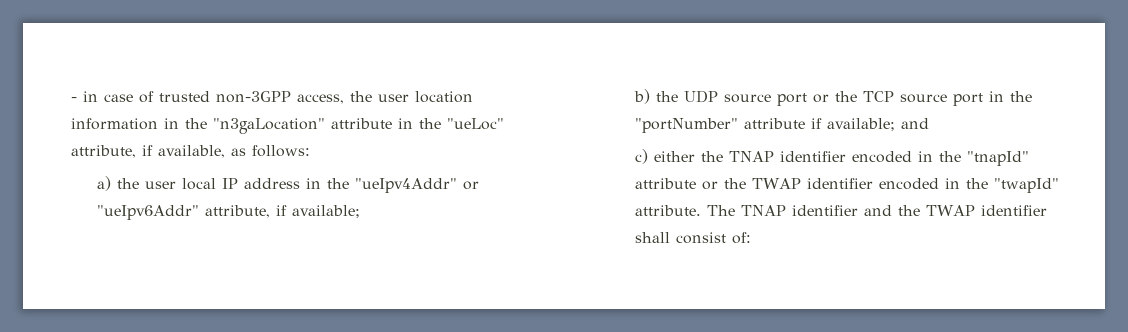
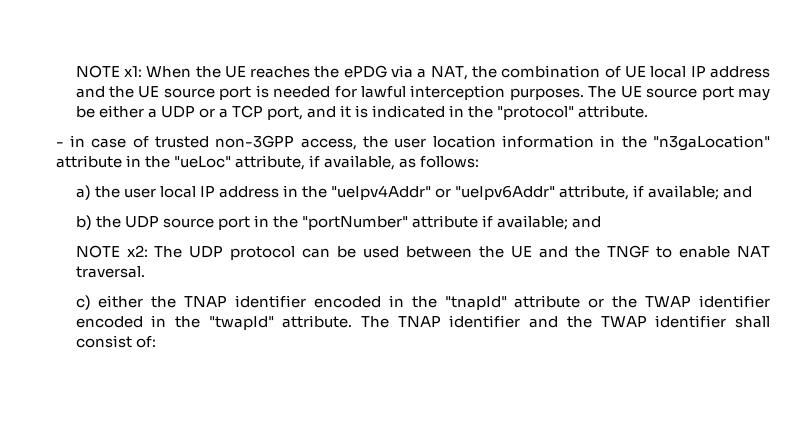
+ NOTE x1: When the UE reaches the ePDG via a NAT, the combination of UE local IP address and the UE source port is needed for lawful interception purposes. The UE source port may be either a UDP or a TCP port, and it is indicated in the "protocol" attribute.
- a) the user local IP address in the "ueIpv4Addr" or "ueIpv6Addr" attribute, if available;
+ a) the user local IP address in the "ueIpv4Addr" or "ueIpv6Addr" attribute, if available; and
- b) the UDP source port or the TCP source port in the "portNumber" attribute if available; and
+ b) the UDP source port in the "portNumber" attribute if available; and
+ NOTE x2: The UDP protocol can be used between the UE and the TNGF to enable NAT traversal.

